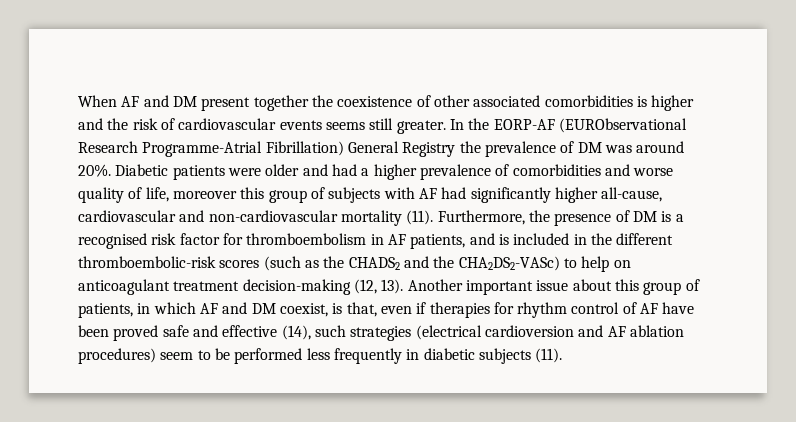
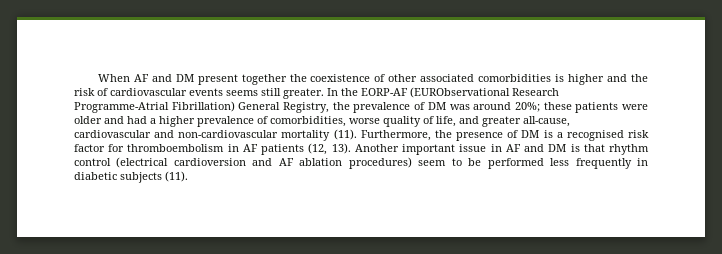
- In the EORP-AF (EURObservational Research Programme-Atrial Fibrillation) General Registry the prevalence of DM was around 20%. Diabetic patients were older and had a higher prevalence of comorbidities and worse quality of life, moreover this group of subjects with AF had significantly higher all-cause, cardiovascular and non-cardiovascular mortality (11).
+ In the EORP-AF (EURObservational Research Programme-Atrial Fibrillation) General Registry, the prevalence of DM was around 20%; these patients were older and had a higher prevalence of comorbidities, worse quality of life, and greater all-cause, cardiovascular and non-cardiovascular mortality (11).
- Furthermore, the presence of DM is a recognised risk factor for thromboembolism in AF patients, and is included in the different thromboembolic-risk scores (such as the CHADS2 and the CHA2DS2-VASc) to help on anticoagulant treatment decision-making (12, 13).
+ Furthermore, the presence of DM is a recognised risk factor for thromboembolism in AF patients (12, 13).
- Another important issue about this group of patients, in which AF and DM coexist, is that, even if therapies for rhythm control of AF have been proved safe and effective (14), such strategies (electrical cardioversion and AF ablation procedures) seem to be performed less frequently in diabetic subjects (11).
+ Another important issue in AF and DM is that rhythm control (electrical cardioversion and AF ablation procedures) seem to be performed less frequently in diabetic subjects (11).

